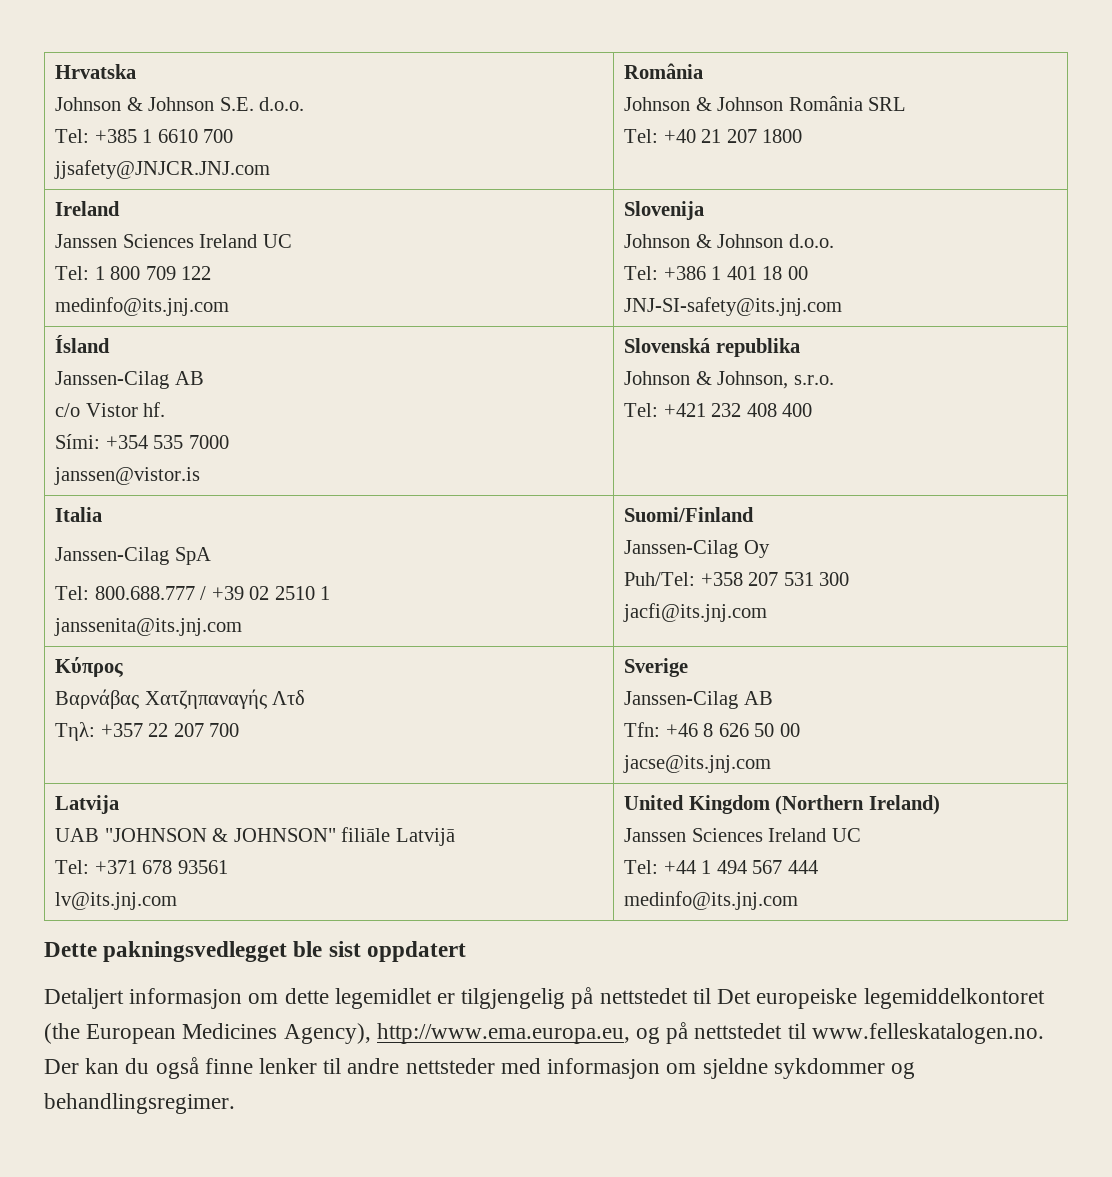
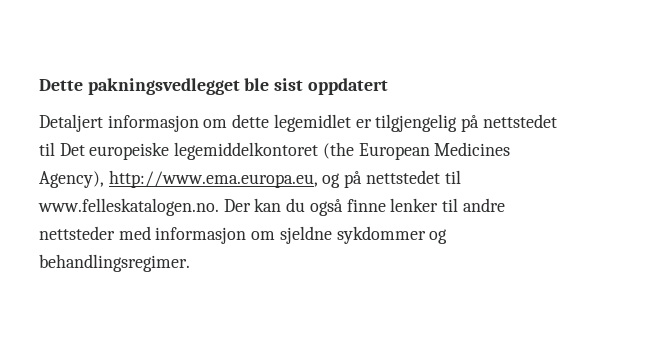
- Hrvatska
- Johnson & Johnson S.E. d.o.o.
- Tel: +385 1 6610 700
- jjsafety@JNJCR.JNJ.com | România
- Johnson & Johnson România SRL
- Tel: +40 21 207 1800
- Ireland
- Janssen Sciences Ireland UC
- Tel: 1 800 709 122
- medinfo@its.jnj.com | Slovenija
- Johnson & Johnson d.o.o.
- Tel: +386 1 401 18 00
- JNJ-SI-safety@its.jnj.com
- Ísland
- Janssen-Cilag AB
- c/o Vistor hf.
- Sími: +354 535 7000
- janssen@vistor.is | Slovenská republika
- Johnson & Johnson, s.r.o.
- Tel: +421 232 408 400
- Italia
- Janssen-Cilag SpA
- Tel: 800.688.777 / +39 02 2510 1
- janssenita@its.jnj.com | Suomi/Finland
- Janssen-Cilag Oy
- Puh/Tel: +358 207 531 300
- jacfi@its.jnj.com
- Κύπρος
- Βαρνάβας Χατζηπαναγής Λτδ
- Τηλ: +357 22 207 700 | Sverige
- Janssen-Cilag AB
- Tfn: +46 8 626 50 00
- jacse@its.jnj.com
- Latvija
- UAB "JOHNSON & JOHNSON" filiāle Latvijā
- Tel: +371 678 93561
- lv@its.jnj.com | United Kingdom (Northern Ireland)
- Janssen Sciences Ireland UC
- Tel: +44 1 494 567 444
- medinfo@its.jnj.com

